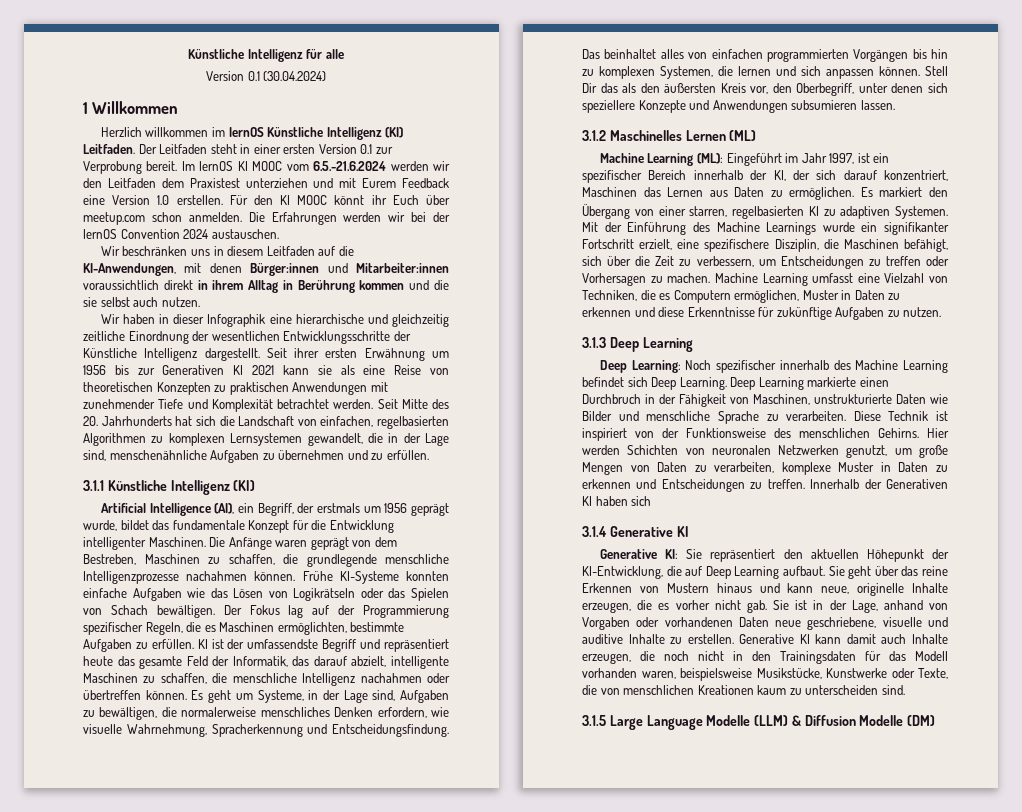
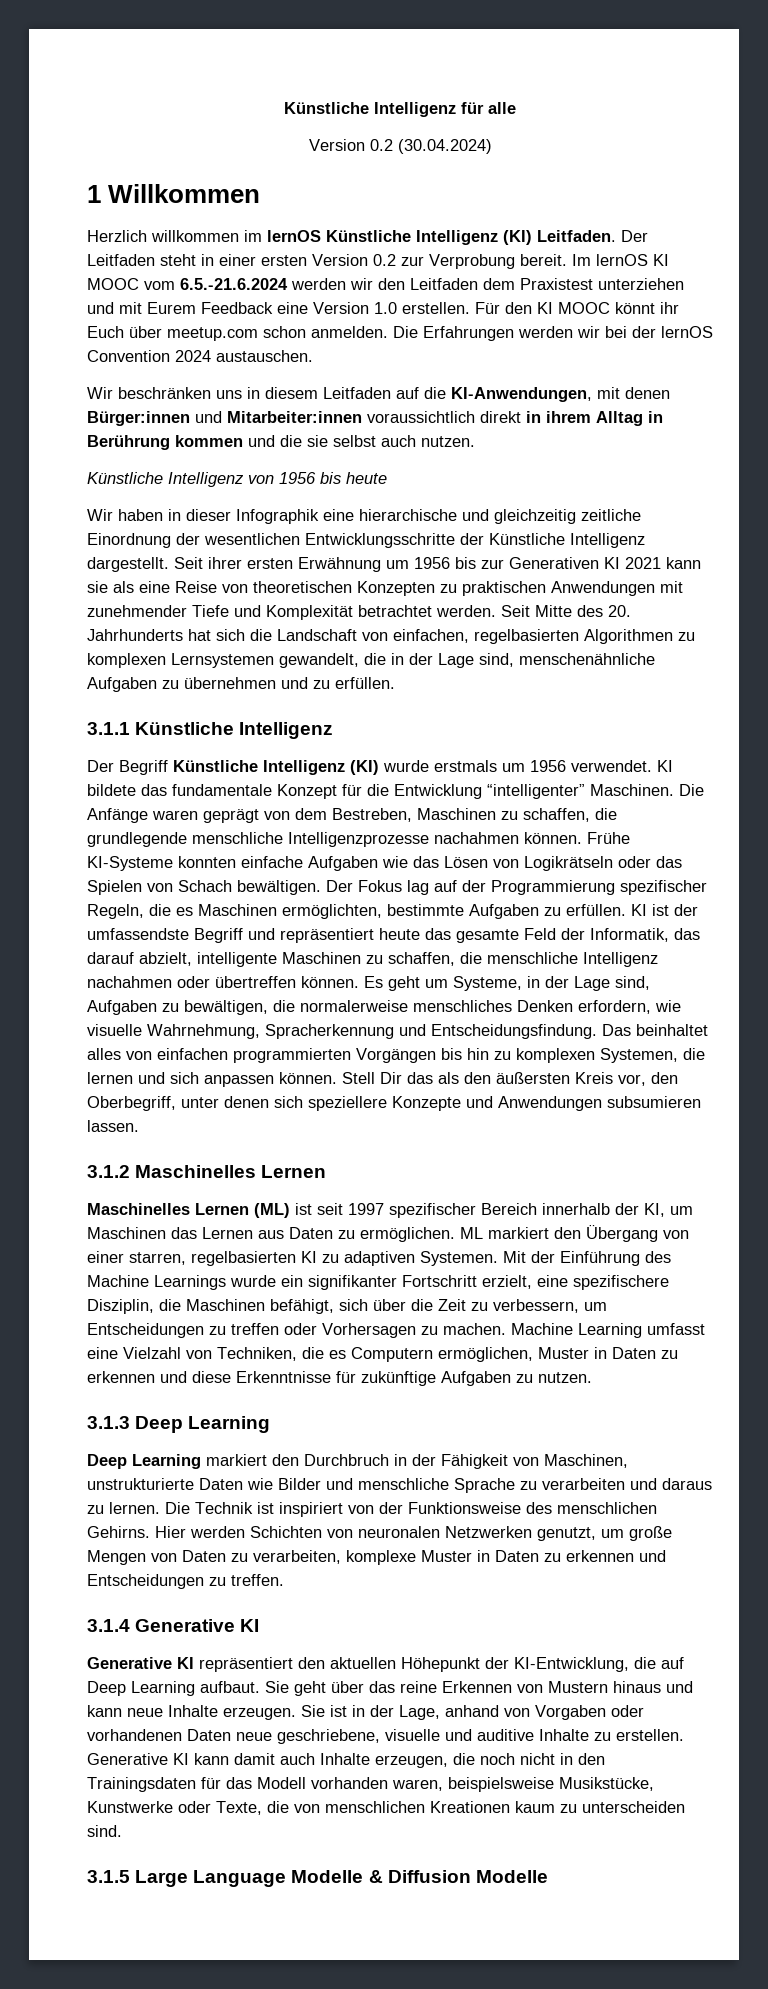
- Version 0.1 (30.04.2024)
+ Version 0.2 (30.04.2024)
- Der Leitfaden steht in einer ersten Version 0.1 zur Verprobung bereit.
+ Der Leitfaden steht in einer ersten Version 0.2 zur Verprobung bereit.
+ Künstliche Intelligenz von 1956 bis heute
- 3.1.1 Künstliche Intelligenz (KI)
- Artificial Intelligence (AI), ein Begriff, der erstmals um 1956 geprägt wurde, bildet das fundamentale Konzept für die Entwicklung intelligenter Maschinen.
+ 3.1.1 Künstliche Intelligenz
+ Der Begriff Künstliche Intelligenz (KI) wurde erstmals um 1956 verwendet. KI bildete das fundamentale Konzept für die Entwicklung “intelligenter” Maschinen.
- 3.1.2 Maschinelles Lernen (ML)
- Machine Learning (ML): Eingeführt im Jahr 1997, ist ein spezifischer Bereich innerhalb der KI, der sich darauf konzentriert, Maschinen das Lernen aus Daten zu ermöglichen.
+ 3.1.2 Maschinelles Lernen
+ Maschinelles Lernen (ML) ist seit 1997 spezifischer Bereich innerhalb der KI, um Maschinen das Lernen aus Daten zu ermöglichen.
- Es markiert den Übergang von einer starren, regelbasierten KI zu adaptiven Systemen.
+ ML markiert den Übergang von einer starren, regelbasierten KI zu adaptiven Systemen.
- Deep Learning: Noch spezifischer innerhalb des Machine Learning befindet sich Deep Learning. Deep Learning markierte einen Durchbruch in der Fähigkeit von Maschinen, unstrukturierte Daten wie Bilder und menschliche Sprache zu verarbeiten. Diese Technik ist inspiriert von der Funktionsweise des menschlichen Gehirns.
+ Deep Learning markiert den Durchbruch in der Fähigkeit von Maschinen, unstrukturierte Daten wie Bilder und menschliche Sprache zu verarbeiten und daraus zu lernen. Die Technik ist inspiriert von der Funktionsweise des menschlichen Gehirns.
- Innerhalb der Generativen KI haben sich
- Generative KI: Sie repräsentiert den aktuellen Höhepunkt der KI-Entwicklung, die auf Deep Learning aufbaut.
+ Generative KI repräsentiert den aktuellen Höhepunkt der KI-Entwicklung, die auf Deep Learning aufbaut.
- Sie geht über das reine Erkennen von Mustern hinaus und kann neue, originelle Inhalte erzeugen, die es vorher nicht gab.
+ Sie geht über das reine Erkennen von Mustern hinaus und kann neue Inhalte erzeugen.
- 3.1.5 Large Language Modelle (LLM) & Diffusion Modelle (DM)
+ 3.1.5 Large Language Modelle & Diffusion Modelle

